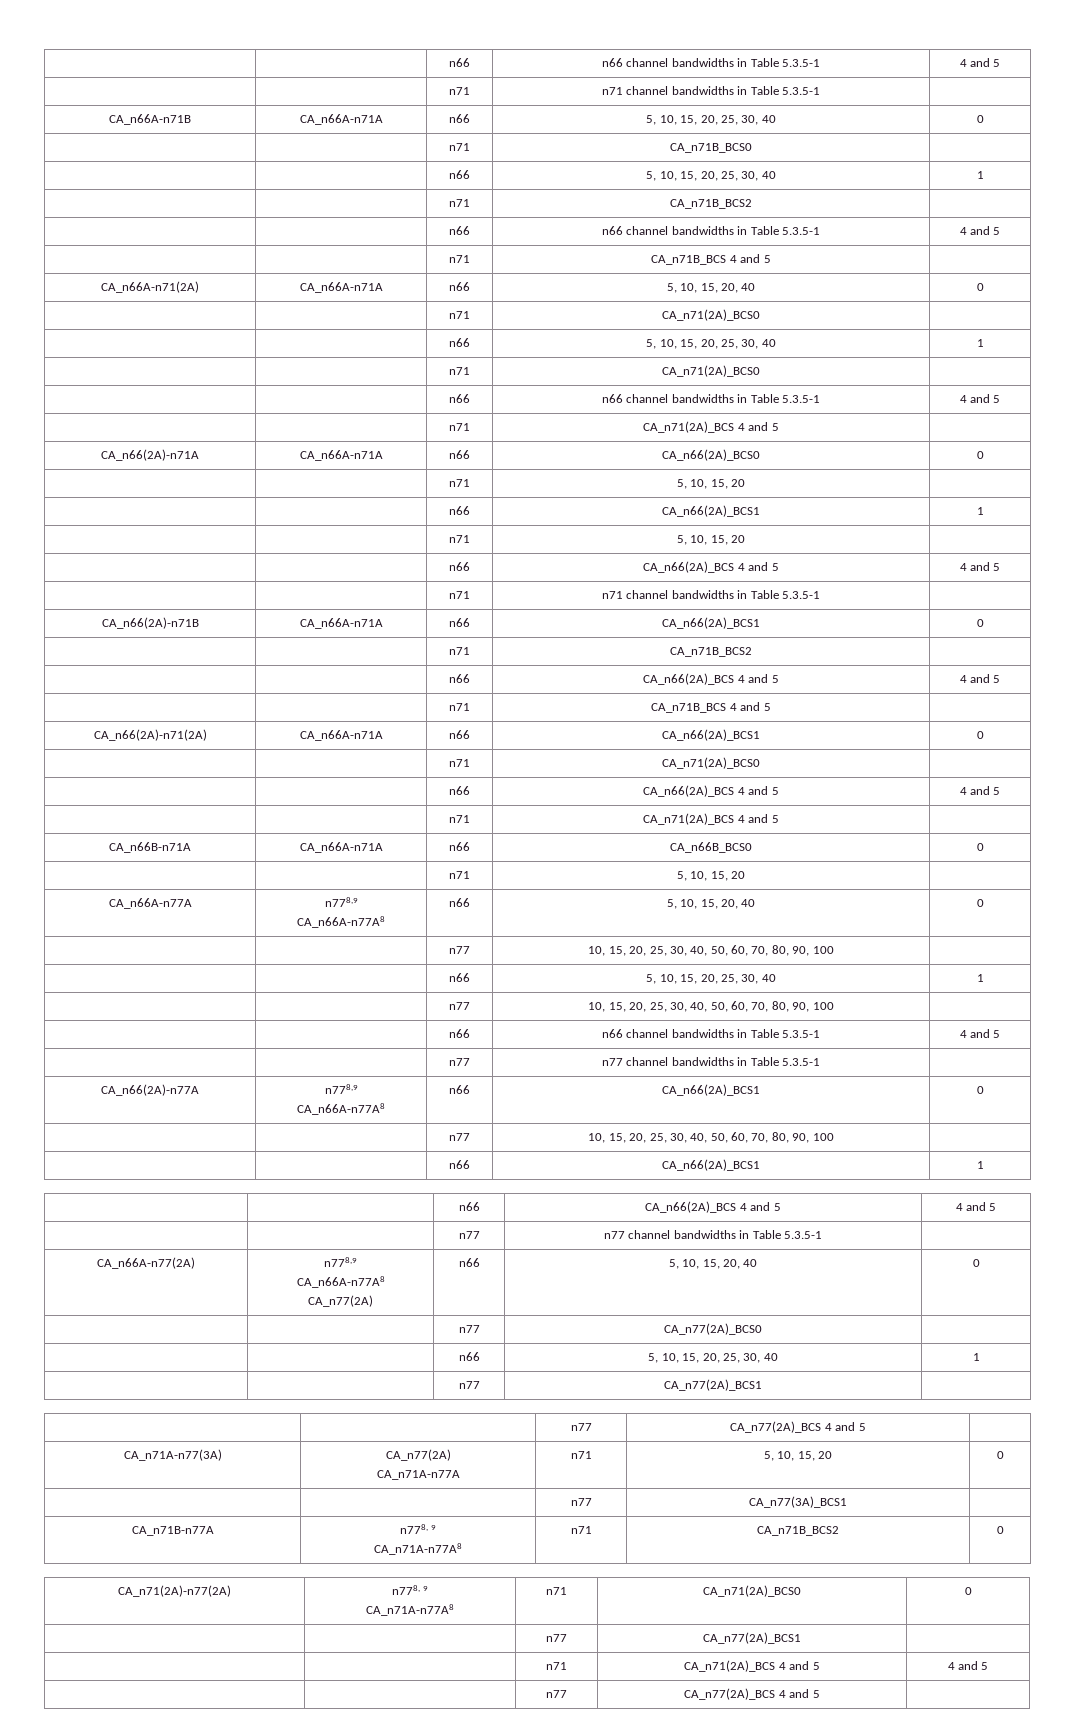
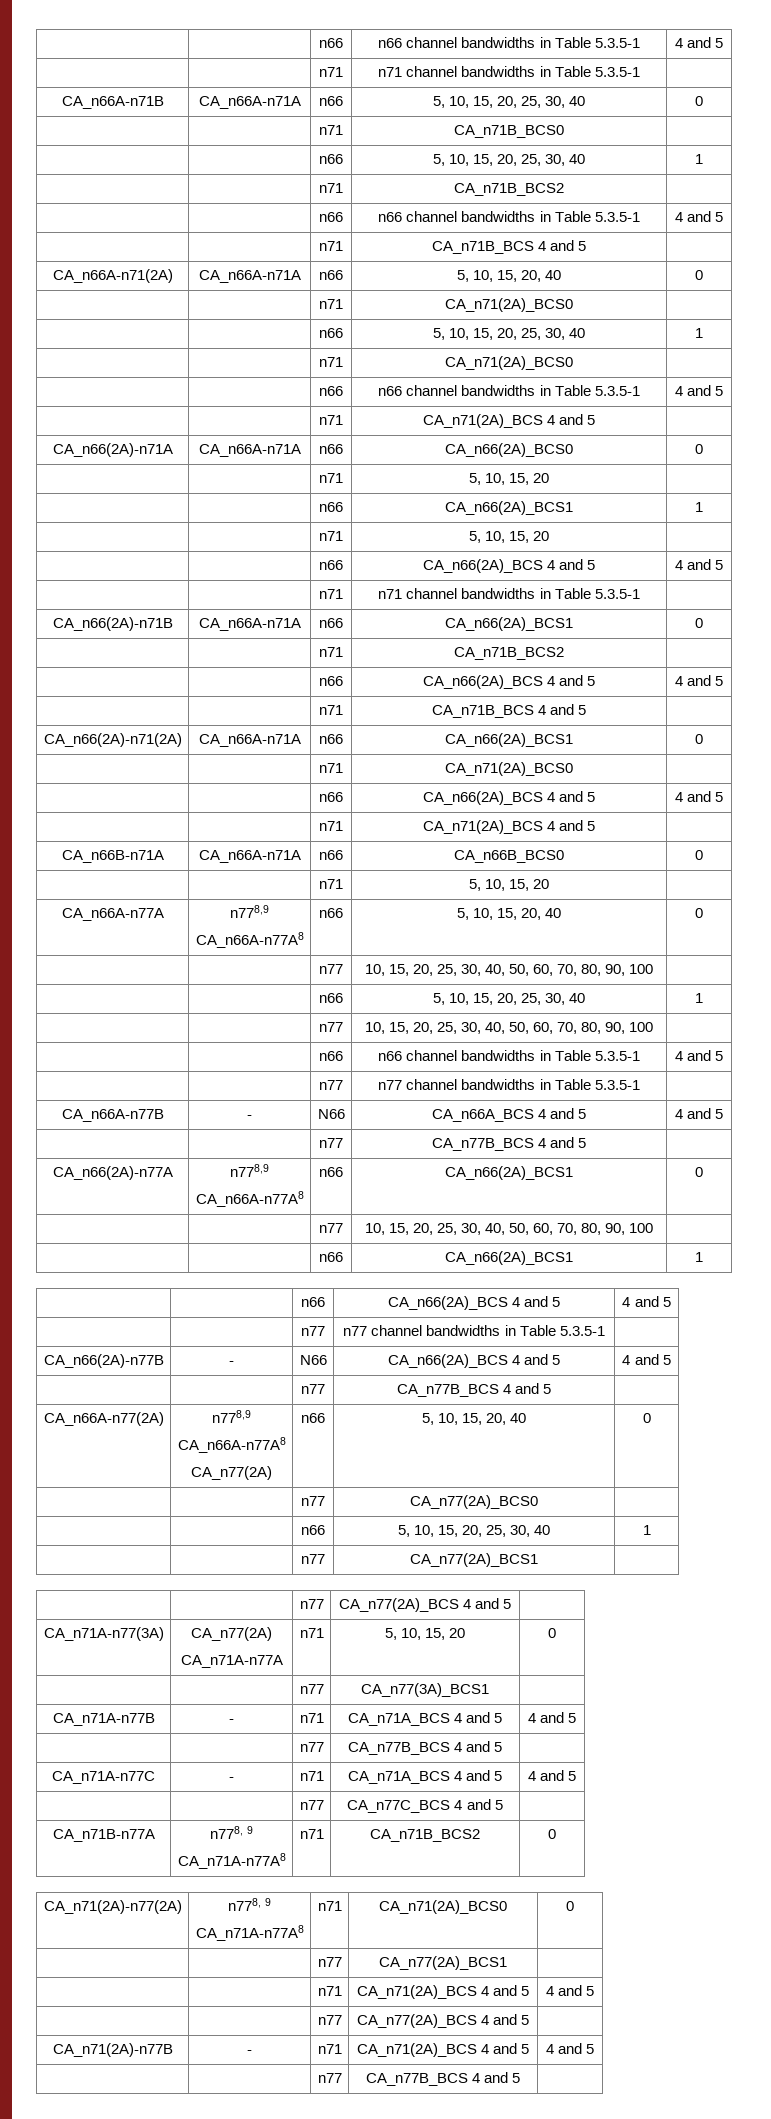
+ CA_n66A-n77B | - | N66 | CA_n66A_BCS 4 and 5 | 4 and 5
+ | | n77 | CA_n77B_BCS 4 and 5 |
+ CA_n66(2A)-n77B | - | N66 | CA_n66(2A)_BCS 4 and 5 | 4 and 5
+ | | n77 | CA_n77B_BCS 4 and 5 |
+ CA_n71A-n77B | - | n71 | CA_n71A_BCS 4 and 5 | 4 and 5
+ | | n77 | CA_n77B_BCS 4 and 5 |
+ CA_n71A-n77C | - | n71 | CA_n71A_BCS 4 and 5 | 4 and 5
+ | | n77 | CA_n77C_BCS 4 and 5 |
+ CA_n71(2A)-n77B | - | n71 | CA_n71(2A)_BCS 4 and 5 | 4 and 5
+ | | n77 | CA_n77B_BCS 4 and 5 |

